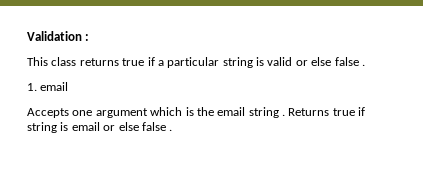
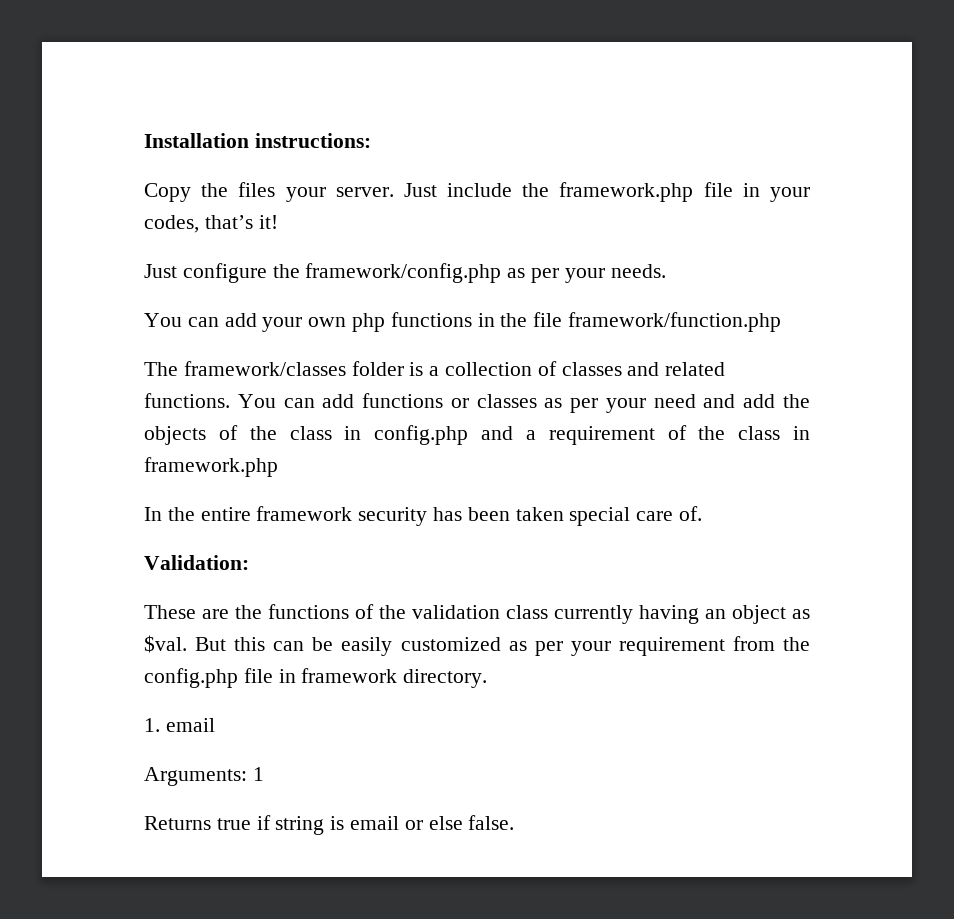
- Validation :
- This class returns true if a particular string is valid or else false .
+ Installation instructions:
+ Copy the files your server. Just include the framework.php file in your codes, that’s it!
+ Just configure the framework/config.php as per your needs.
+ You can add your own php functions in the file framework/function.php
+ The framework/classes folder is a collection of classes and related functions. You can add functions or classes as per your need and add the objects of the class in config.php and a requirement of the class in framework.php
+ In the entire framework security has been taken special care of.
+ Validation:
+ These are the functions of the validation class currently having an object as $val. But this can be easily customized as per your requirement from the config.php file in framework directory.
  1. email
- Accepts one argument which is the email string . Returns true if string is email or else false .
+ Arguments: 1
+ Returns true if string is email or else false.

